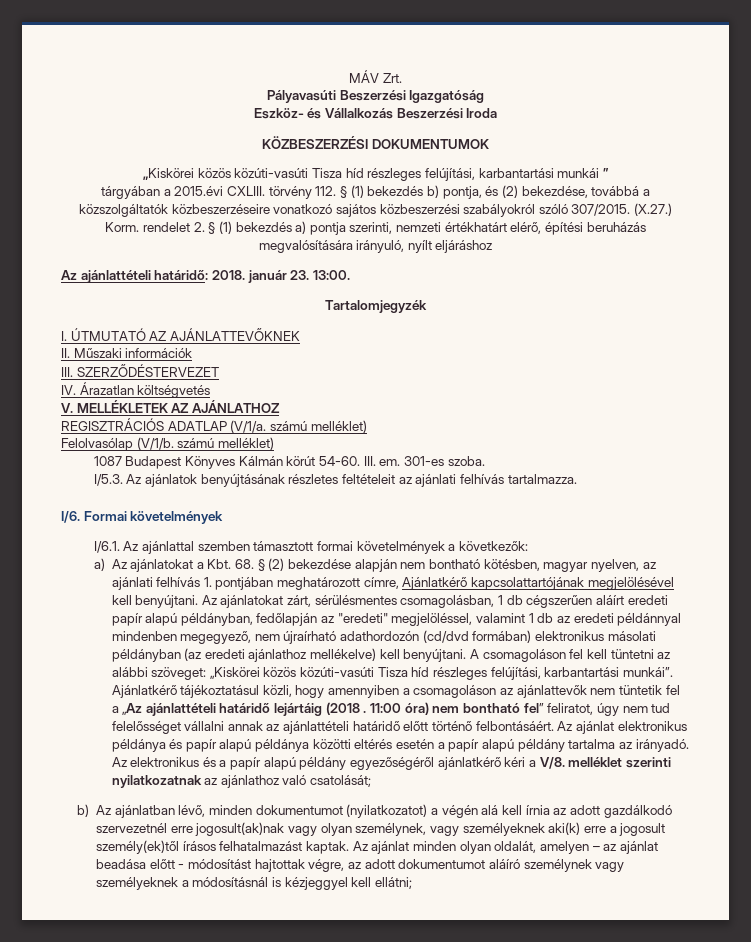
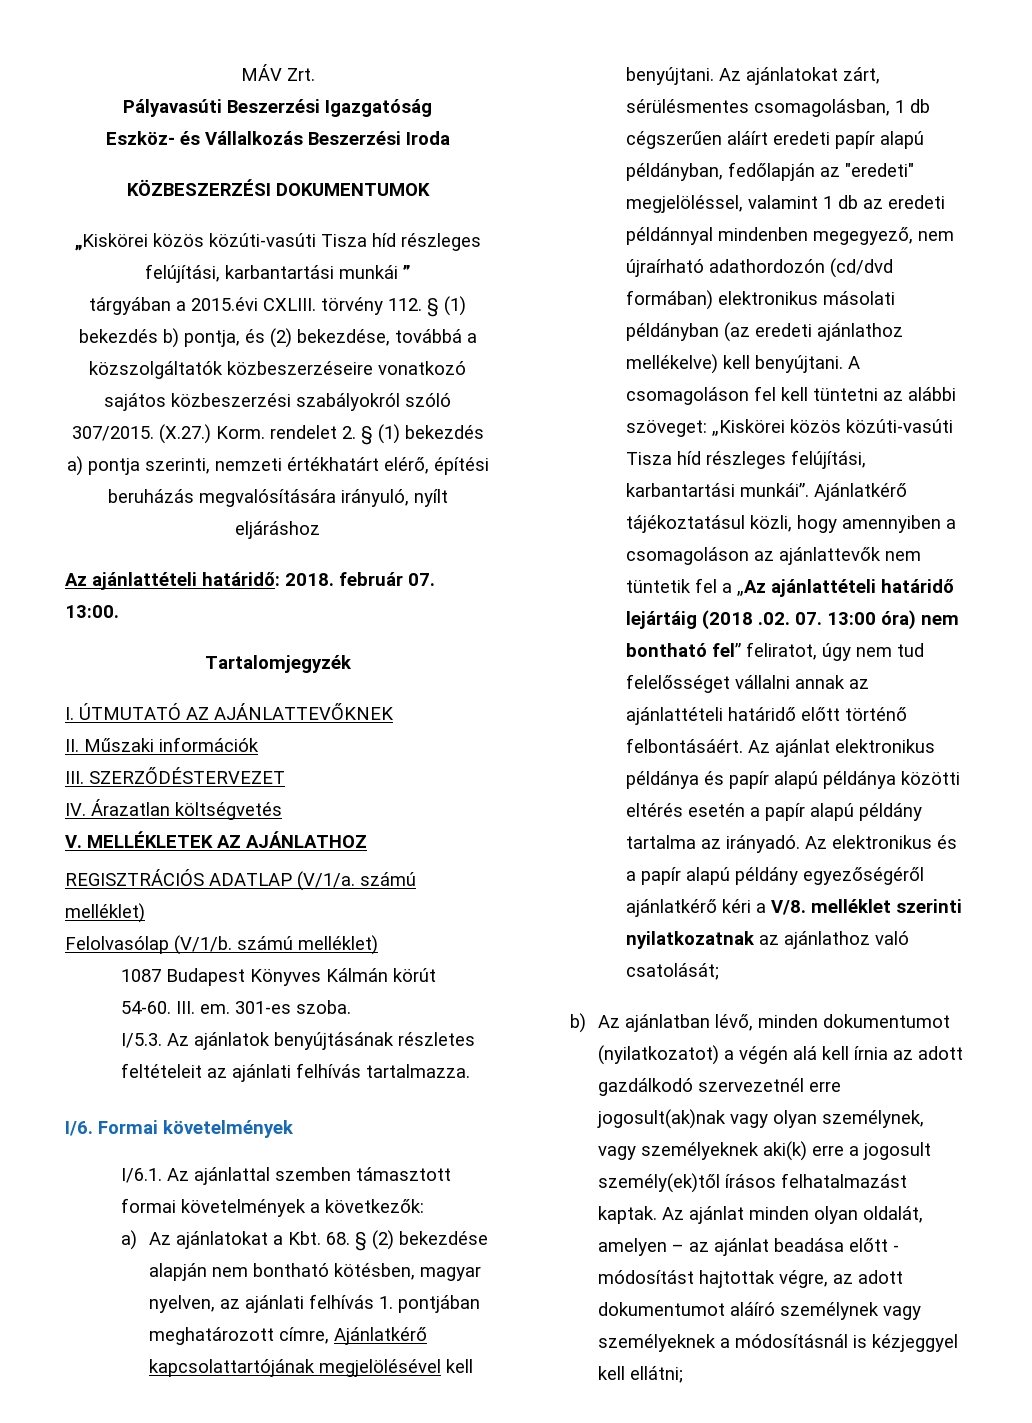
- Az ajánlattételi határidő: 2018. január 23. 13:00.
+ Az ajánlattételi határidő: 2018. február 07. 13:00.
- Ajánlatkérő tájékoztatásul közli, hogy amennyiben a csomagoláson az ajánlattevők nem tüntetik fel a „Az ajánlattételi határidő lejártáig (2018 . 11:00 óra) nem bontható fel” feliratot, úgy nem tud felelősséget vállalni annak az ajánlattételi határidő előtt történő felbontásáért.
+ Ajánlatkérő tájékoztatásul közli, hogy amennyiben a csomagoláson az ajánlattevők nem tüntetik fel a „Az ajánlattételi határidő lejártáig (2018 .02. 07. 13:00 óra) nem bontható fel” feliratot, úgy nem tud felelősséget vállalni annak az ajánlattételi határidő előtt történő felbontásáért.

